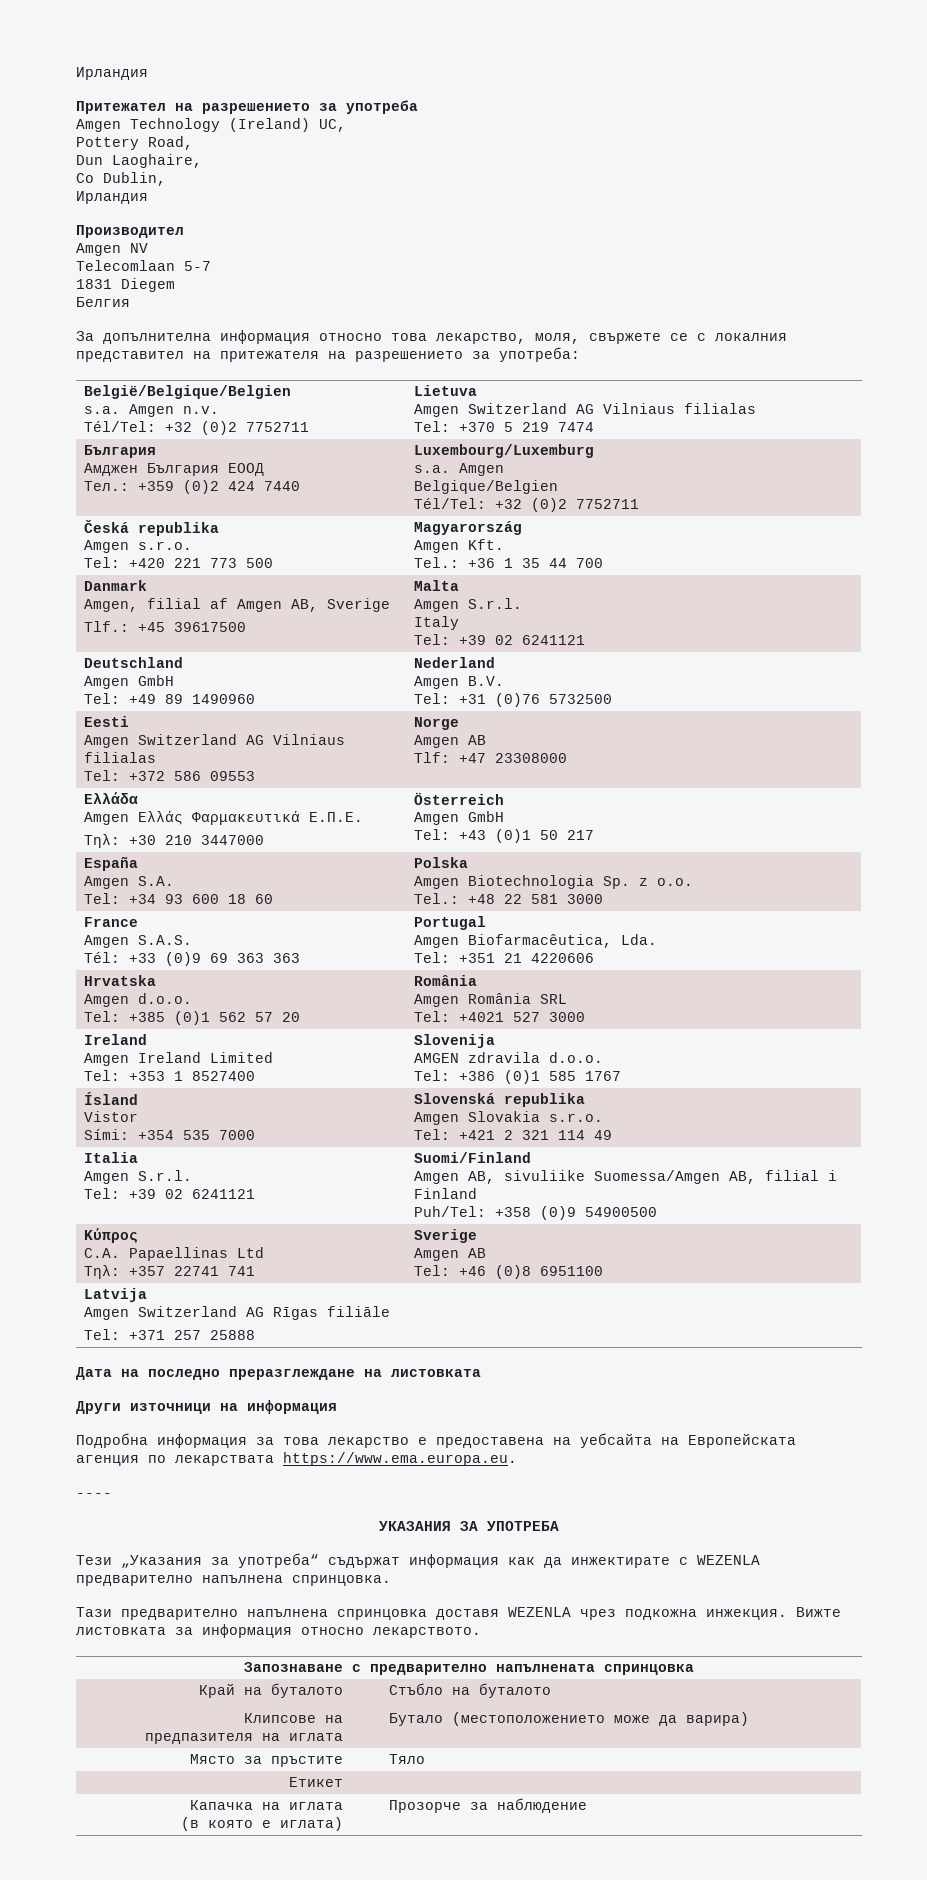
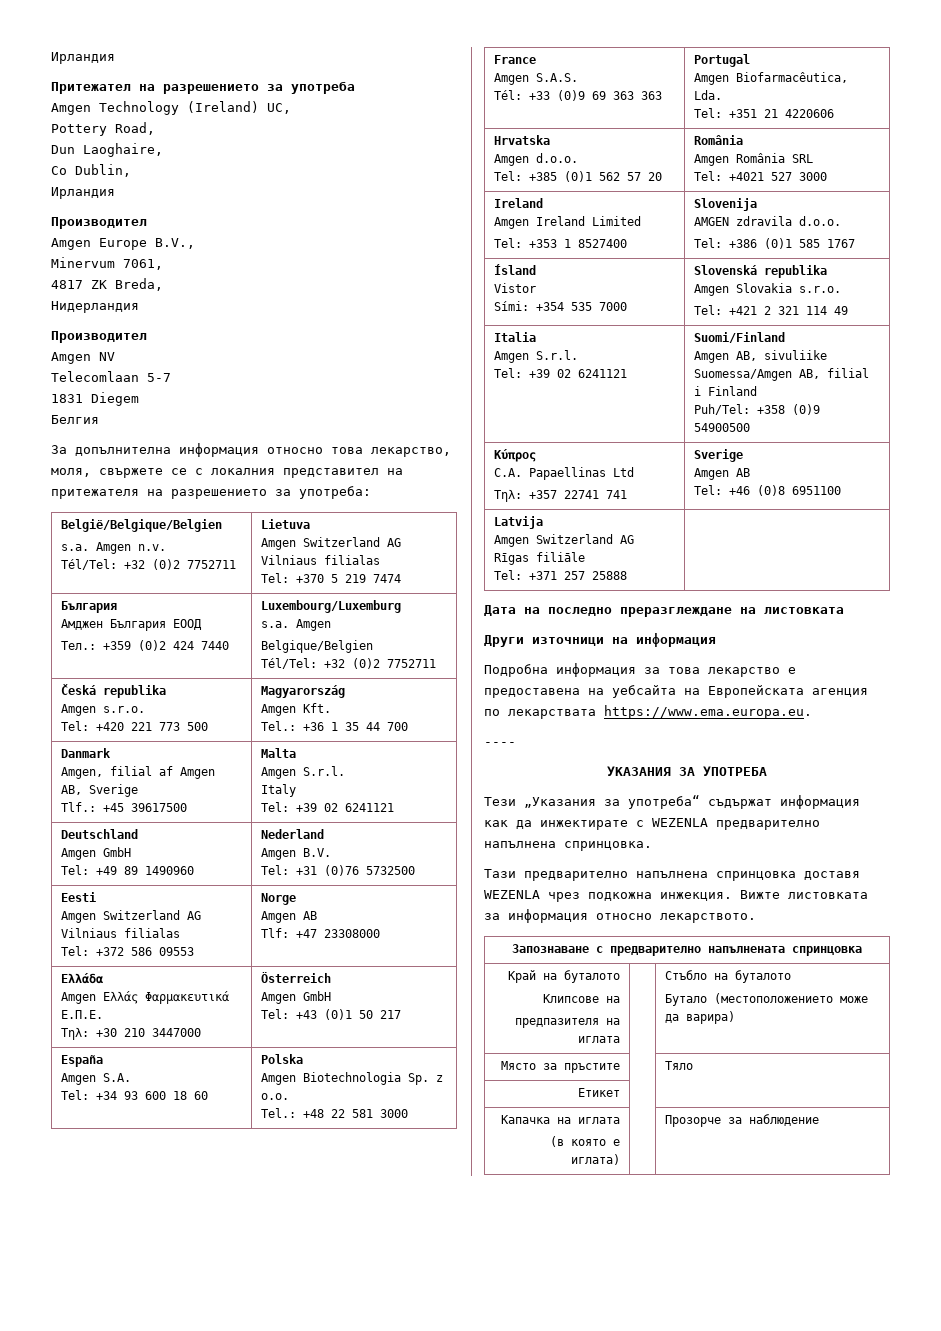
+ Amgen Europe B.V.,
+ Minervum 7061,
+ 4817 ZK Breda,
+ Нидерландия
+ Производител

